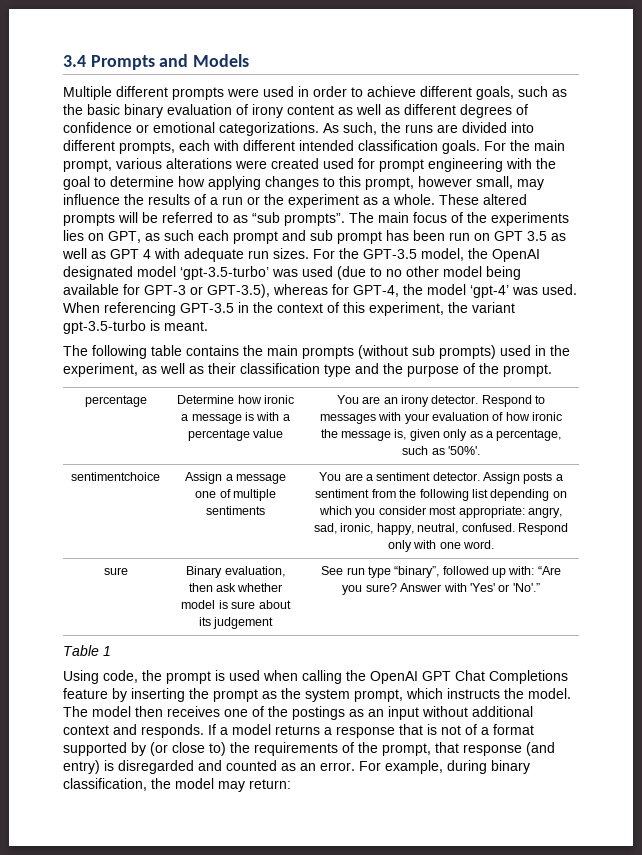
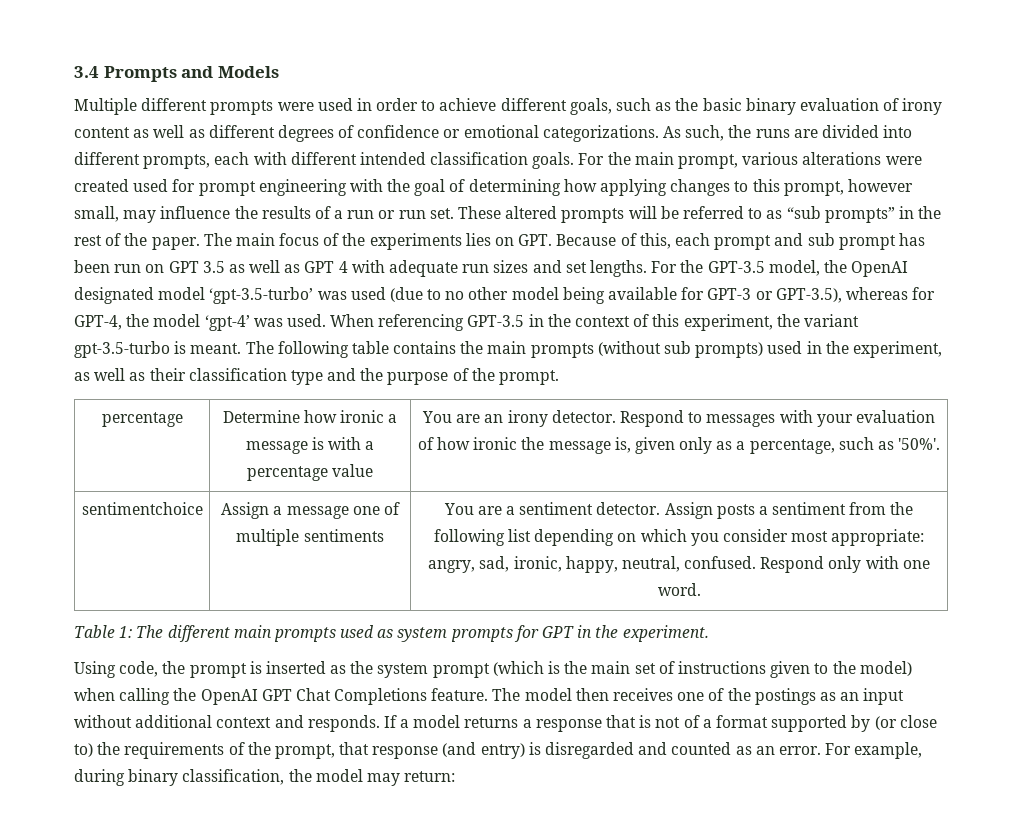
- For the main prompt, various alterations were created used for prompt engineering with the goal to determine how applying changes to this prompt, however small, may influence the results of a run or the experiment as a whole.
+ For the main prompt, various alterations were created used for prompt engineering with the goal of determining how applying changes to this prompt, however small, may influence the results of a run or run set.
- These altered prompts will be referred to as “sub prompts”.
+ These altered prompts will be referred to as “sub prompts” in the rest of the paper.
- The main focus of the experiments lies on GPT, as such each prompt and sub prompt has been run on GPT 3.5 as well as GPT 4 with adequate run sizes.
+ The main focus of the experiments lies on GPT. Because of this, each prompt and sub prompt has been run on GPT 3.5 as well as GPT 4 with adequate run sizes and set lengths.
- When referencing GPT-3.5 in the context of this experiment, the variant gpt-3.5-turbo is meant.
- The following table contains the main prompts (without sub prompts) used in the experiment, as well as their classification type and the purpose of the prompt.
+ When referencing GPT-3.5 in the context of this experiment, the variant gpt-3.5-turbo is meant. The following table contains the main prompts (without sub prompts) used in the experiment, as well as their classification type and the purpose of the prompt.
- sure | Binary evaluation, then ask whether model is sure about its judgement | See run type “binary”, followed up with: “Are you sure? Answer with 'Yes' or 'No'.”
- Table 1
+ Table 1: The different main prompts used as system prompts for GPT in the experiment.
- Using code, the prompt is used when calling the OpenAI GPT Chat Completions feature by inserting the prompt as the system prompt, which instructs the model.
+ Using code, the prompt is inserted as the system prompt (which is the main set of instructions given to the model) when calling the OpenAI GPT Chat Completions feature.

